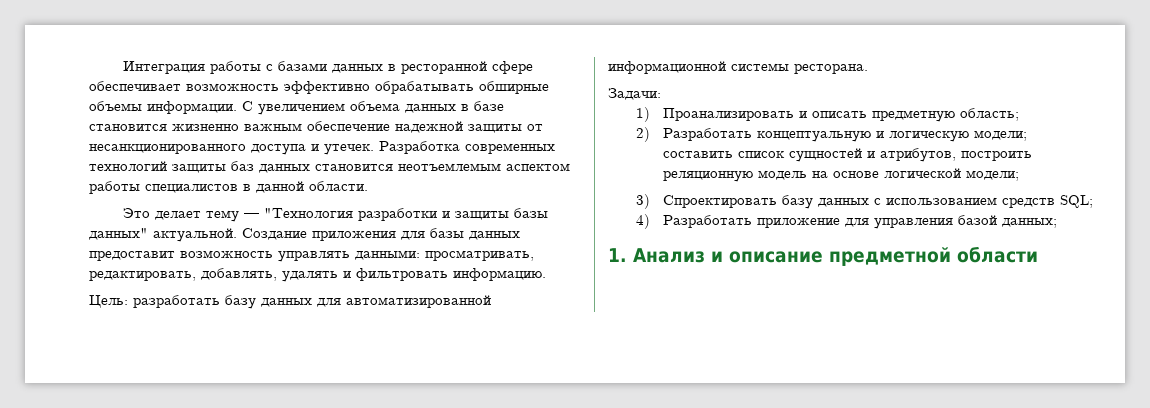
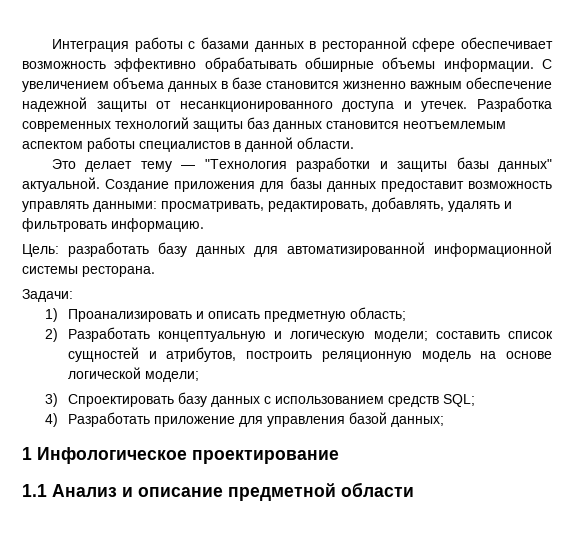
- 1. Анализ и описание предметной области
+ 1 Инфологическое проектирование
+ 1.1 Анализ и описание предметной области

